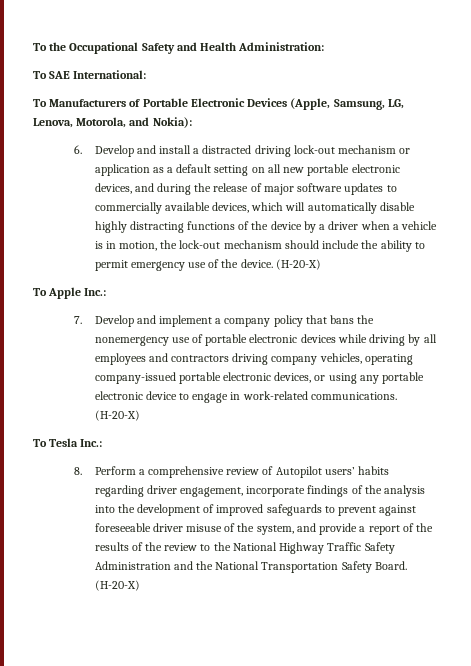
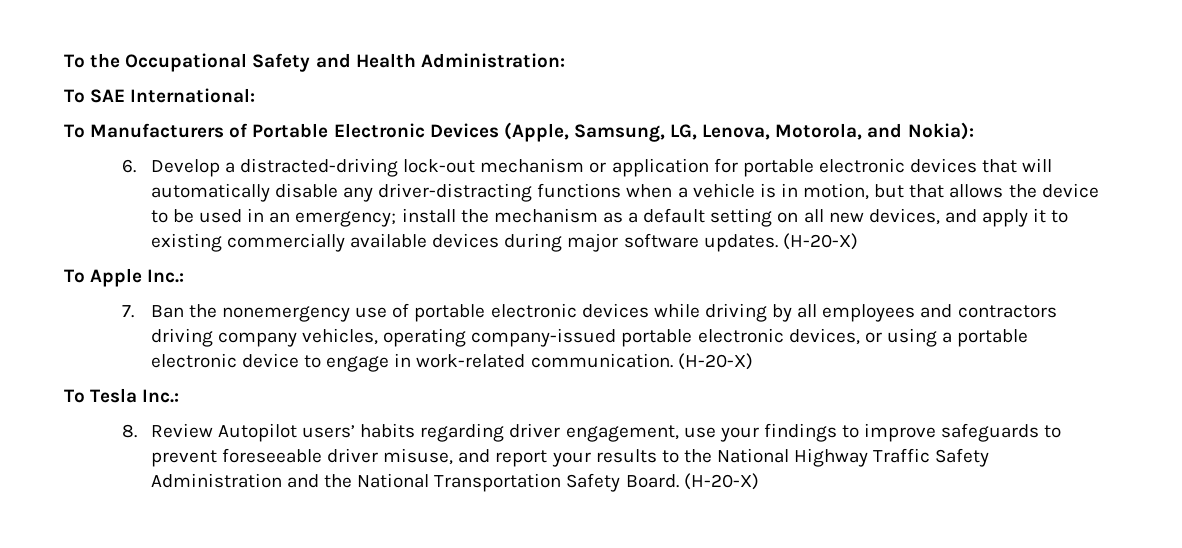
- 6. Develop and install a distracted driving lock-out mechanism or application as a default setting on all new portable electronic devices, and during the release of major software updates to commercially available devices, which will automatically disable highly distracting functions of the device by a driver when a vehicle is in motion, the lock-out mechanism should include the ability to permit emergency use of the device.
+ 6. Develop a distracted-driving lock-out mechanism or application for portable electronic devices that will automatically disable any driver-distracting functions when a vehicle is in motion, but that allows the device to be used in an emergency; install the mechanism as a default setting on all new devices, and apply it to existing commercially available devices during major software updates.
- 7. Develop and implement a company policy that bans the nonemergency use of portable electronic devices while driving by all employees and contractors driving company vehicles, operating company-issued portable electronic devices, or using any portable electronic device to engage in work-related communications.
+ 7. Ban the nonemergency use of portable electronic devices while driving by all employees and contractors driving company vehicles, operating company-issued portable electronic devices, or using a portable electronic device to engage in work-related communication.
- 8. Perform a comprehensive review of Autopilot users’ habits regarding driver engagement, incorporate findings of the analysis into the development of improved safeguards to prevent against foreseeable driver misuse of the system, and provide a report of the results of the review to the National Highway Traffic Safety Administration and the National Transportation Safety Board.
+ 8. Review Autopilot users’ habits regarding driver engagement, use your findings to improve safeguards to prevent foreseeable driver misuse, and report your results to the National Highway Traffic Safety Administration and the National Transportation Safety Board.

